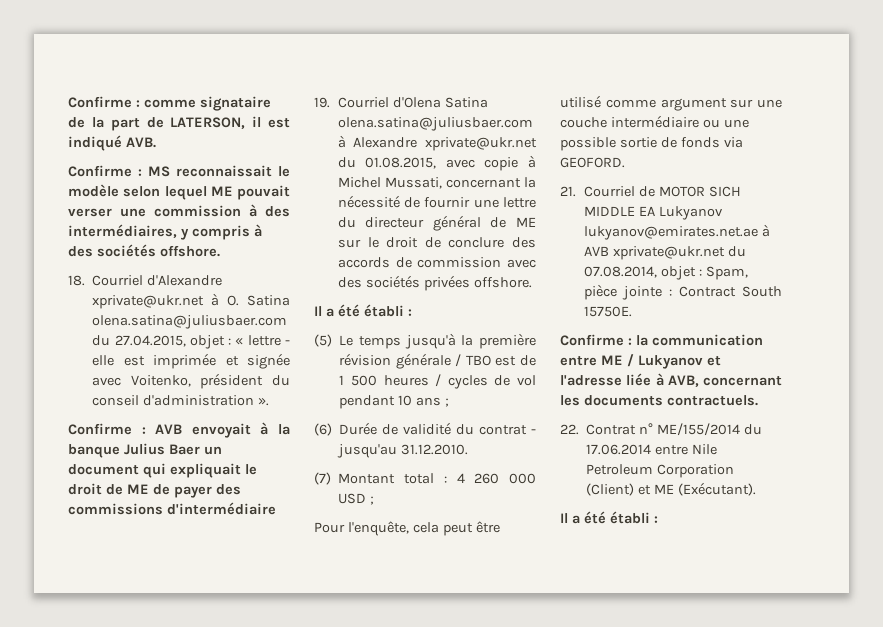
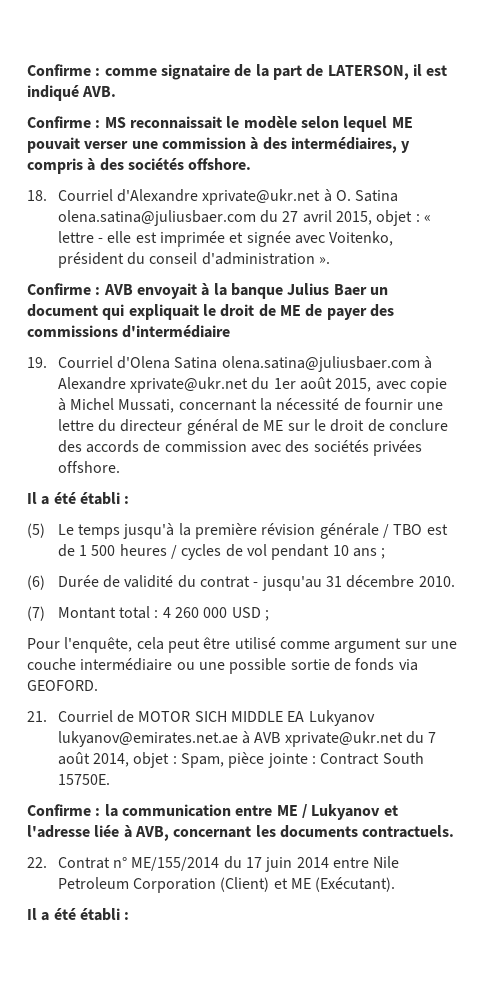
- 18. Courriel d'Alexandre xprivate@ukr.net à O. Satina olena.satina@juliusbaer.com du 27.04.2015, objet : « lettre - elle est imprimée et signée avec Voitenko, président du conseil d'administration ».
+ 18. Courriel d'Alexandre xprivate@ukr.net à O. Satina olena.satina@juliusbaer.com du 27 avril 2015, objet : « lettre - elle est imprimée et signée avec Voitenko, président du conseil d'administration ».
- 19. Courriel d'Olena Satina olena.satina@juliusbaer.com à Alexandre xprivate@ukr.net du 01.08.2015, avec copie à Michel Mussati, concernant la nécessité de fournir une lettre du directeur général de ME sur le droit de conclure des accords de commission avec des sociétés privées offshore.
+ 19. Courriel d'Olena Satina olena.satina@juliusbaer.com à Alexandre xprivate@ukr.net du 1er août 2015, avec copie à Michel Mussati, concernant la nécessité de fournir une lettre du directeur général de ME sur le droit de conclure des accords de commission avec des sociétés privées offshore.
- (6) Durée de validité du contrat - jusqu'au 31.12.2010.
+ (6) Durée de validité du contrat - jusqu'au 31 décembre 2010.
- 21. Courriel de MOTOR SICH MIDDLE EA Lukyanov lukyanov@emirates.net.ae à AVB xprivate@ukr.net du 07.08.2014, objet : Spam, pièce jointe : Contract South 15750E.
+ 21. Courriel de MOTOR SICH MIDDLE EA Lukyanov lukyanov@emirates.net.ae à AVB xprivate@ukr.net du 7 août 2014, objet : Spam, pièce jointe : Contract South 15750E.
- 22. Contrat n° ME/155/2014 du 17.06.2014 entre Nile Petroleum Corporation (Client) et ME (Exécutant).
+ 22. Contrat n° ME/155/2014 du 17 juin 2014 entre Nile Petroleum Corporation (Client) et ME (Exécutant).

